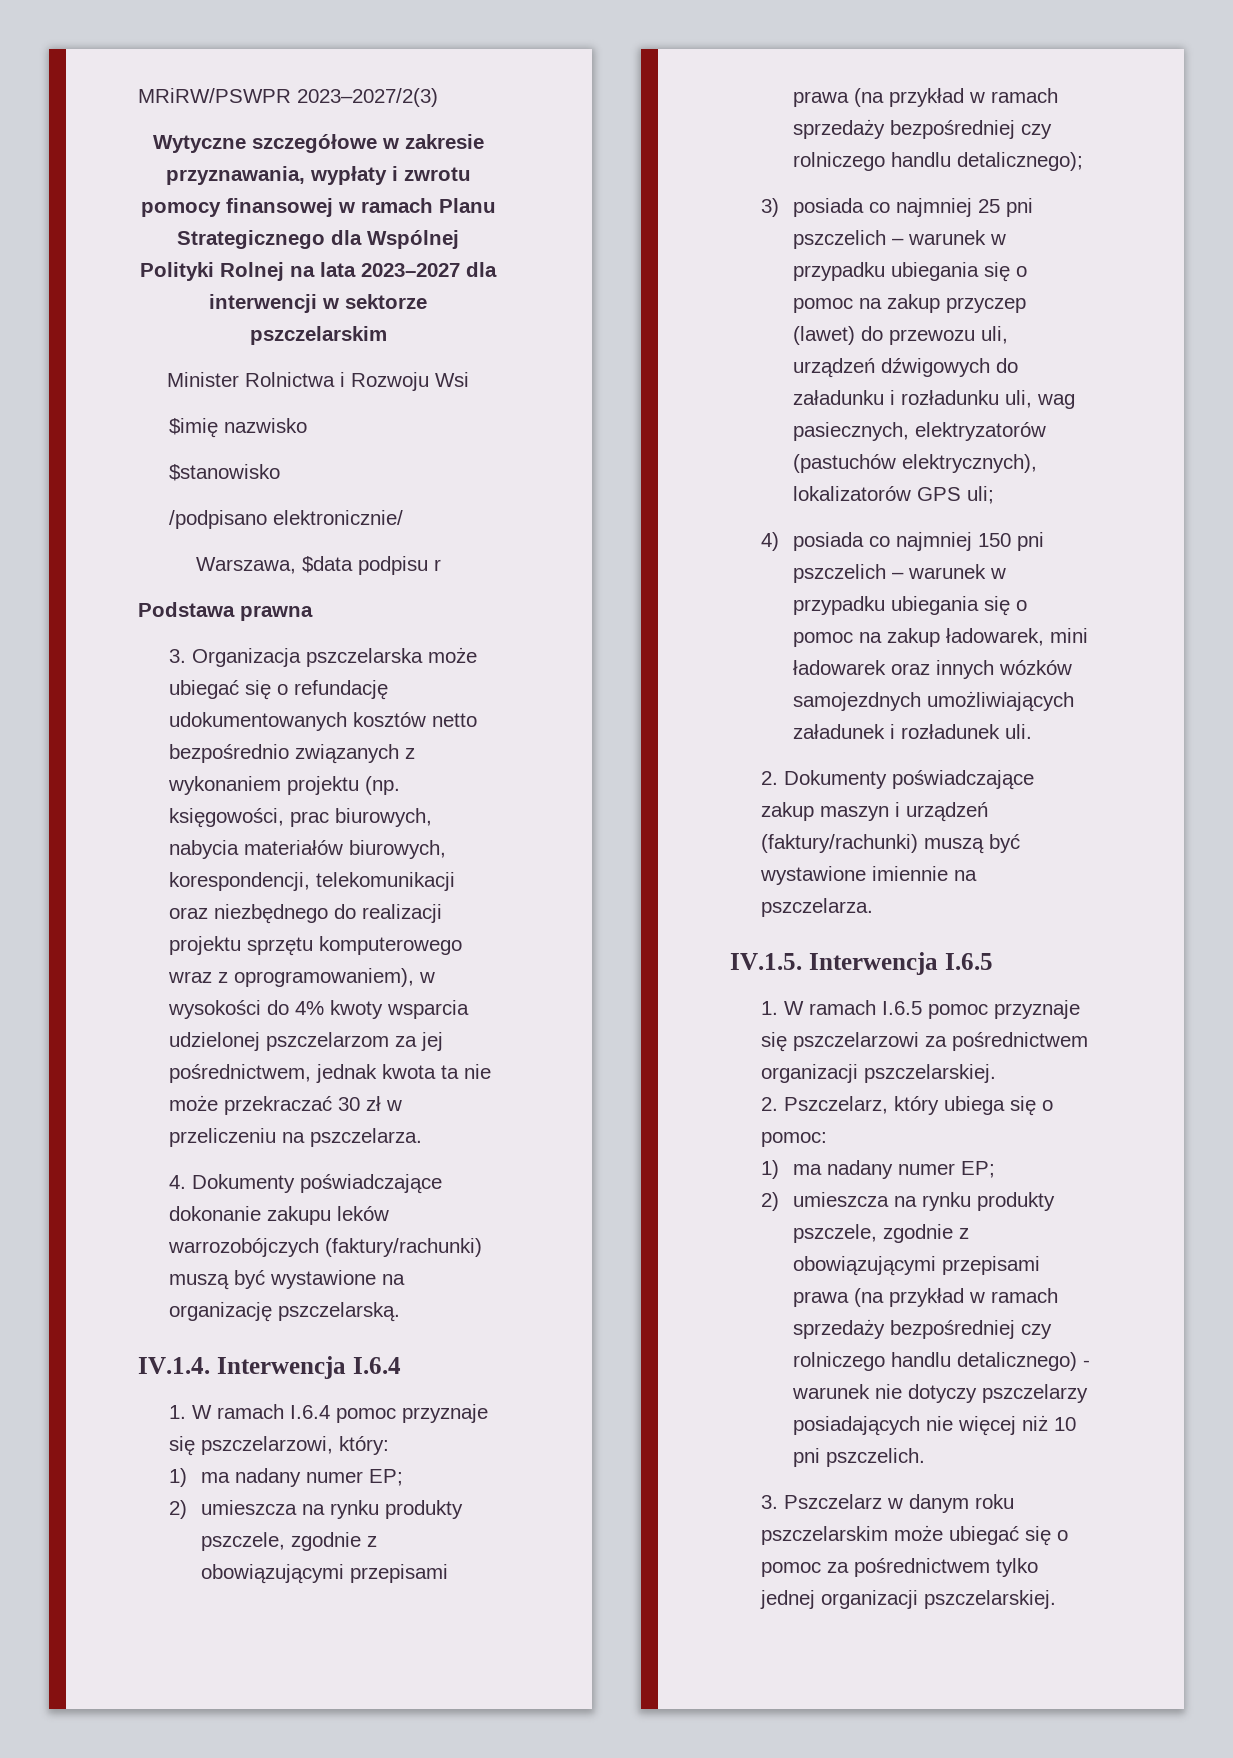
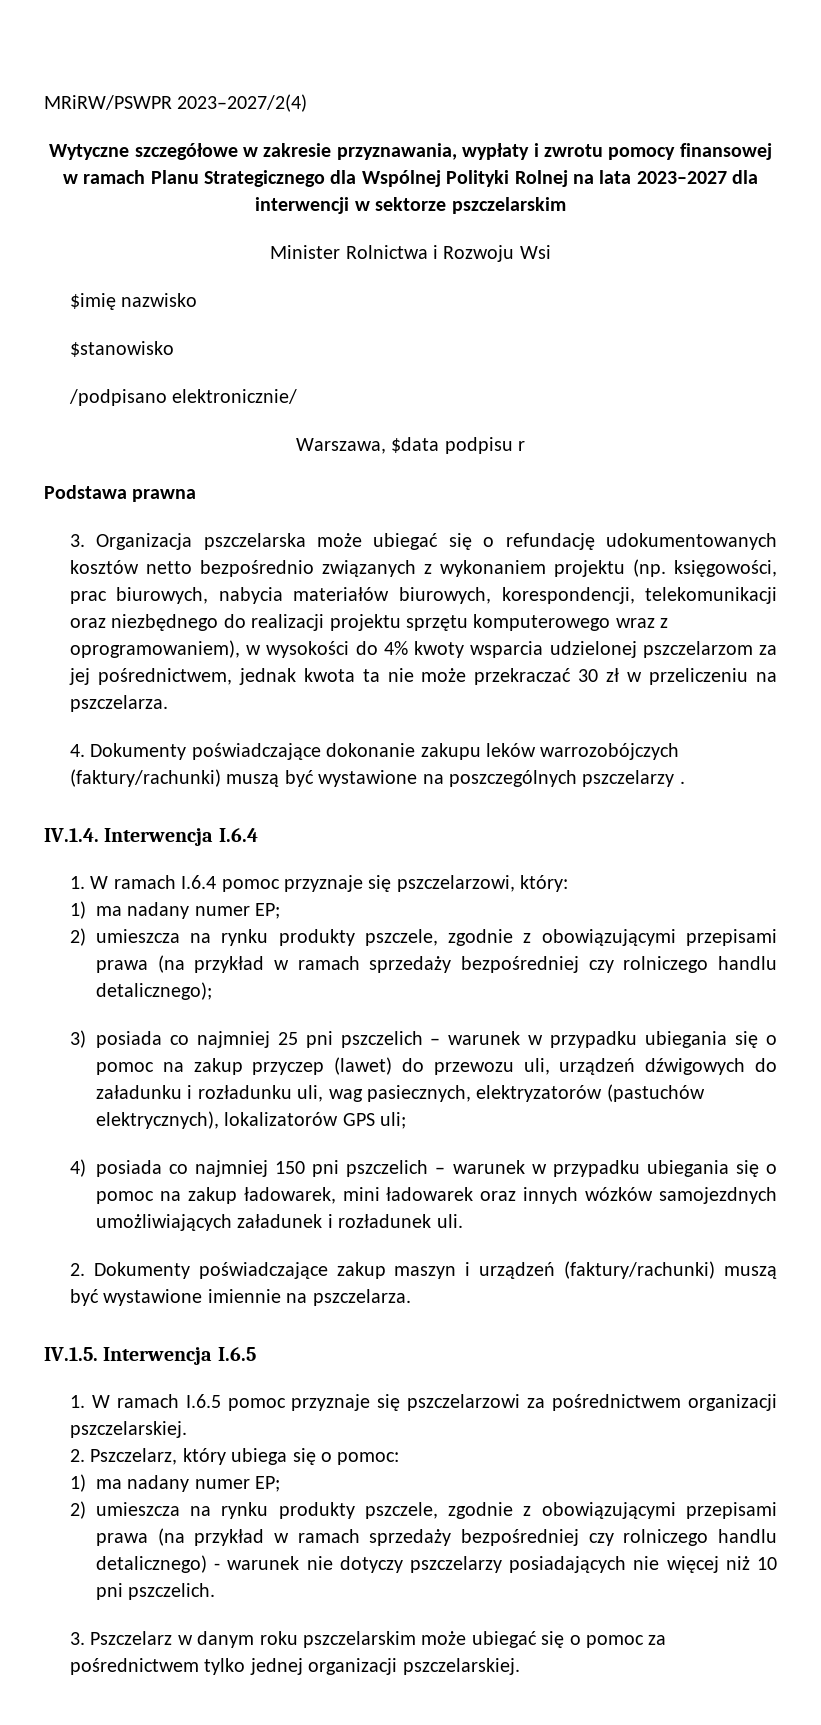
- MRiRW/PSWPR 2023–2027/2(3)
+ MRiRW/PSWPR 2023–2027/2(4)
- 4. Dokumenty poświadczające dokonanie zakupu leków warrozobójczych (faktury/rachunki) muszą być wystawione na organizację pszczelarską.
+ 4. Dokumenty poświadczające dokonanie zakupu leków warrozobójczych (faktury/rachunki) muszą być wystawione na poszczególnych pszczelarzy .

